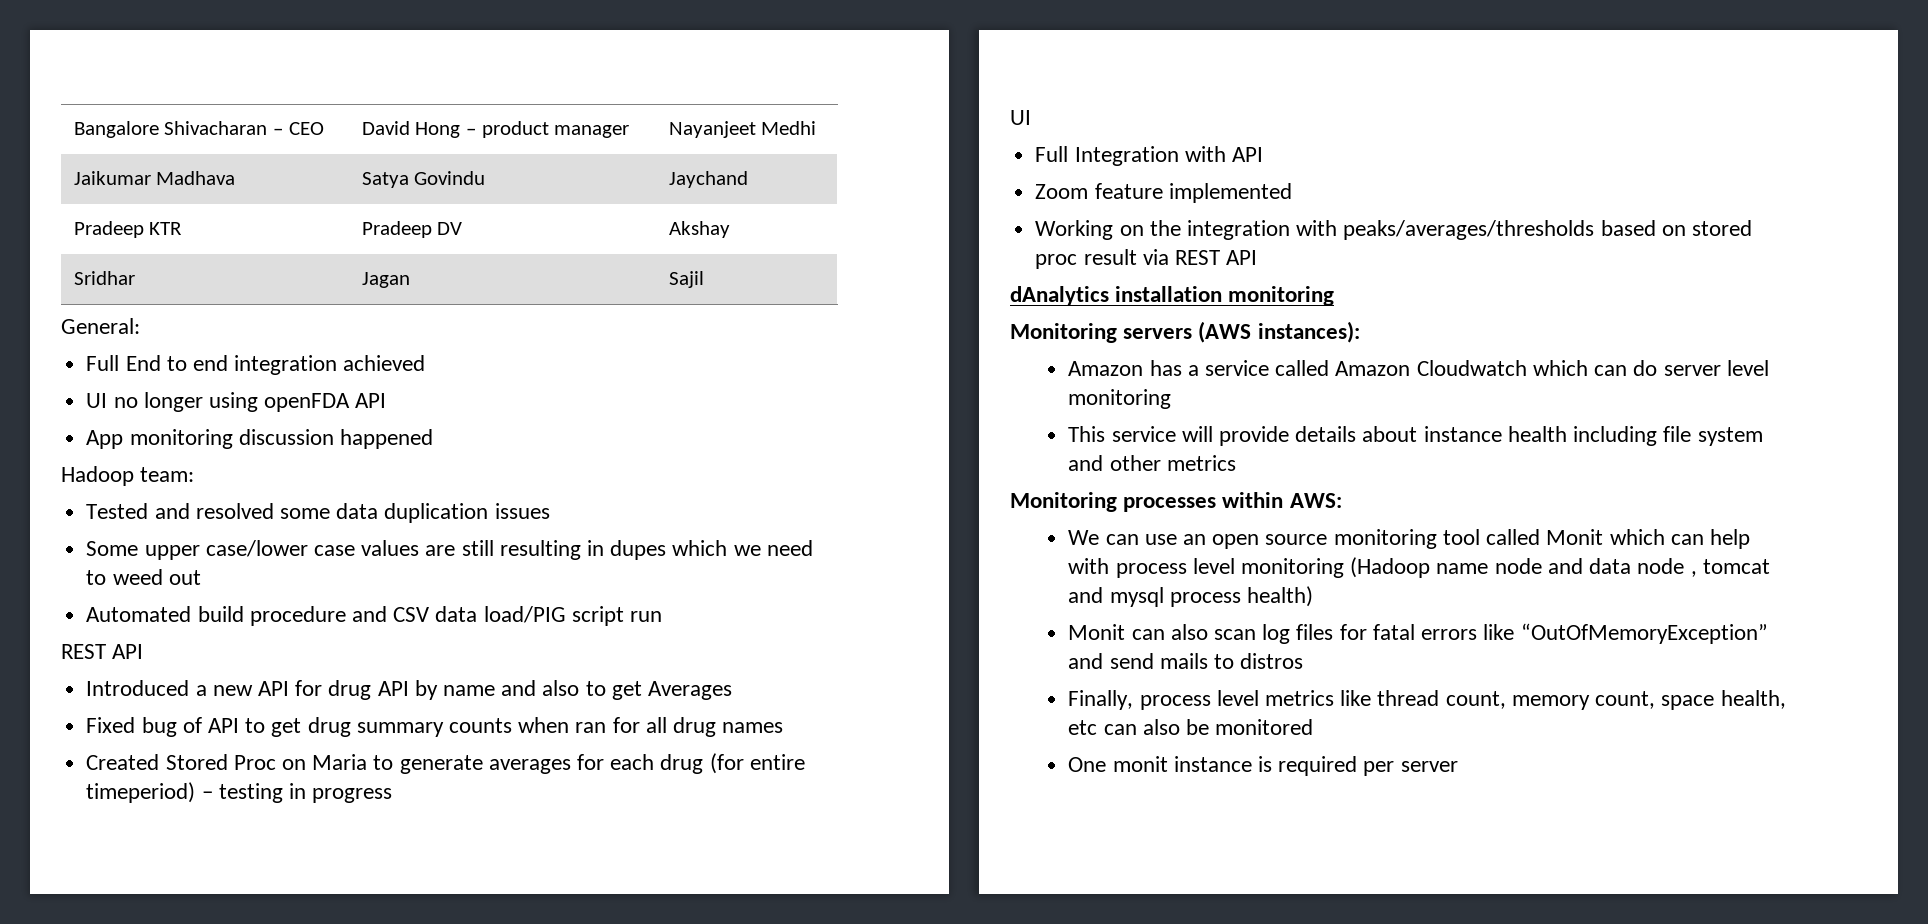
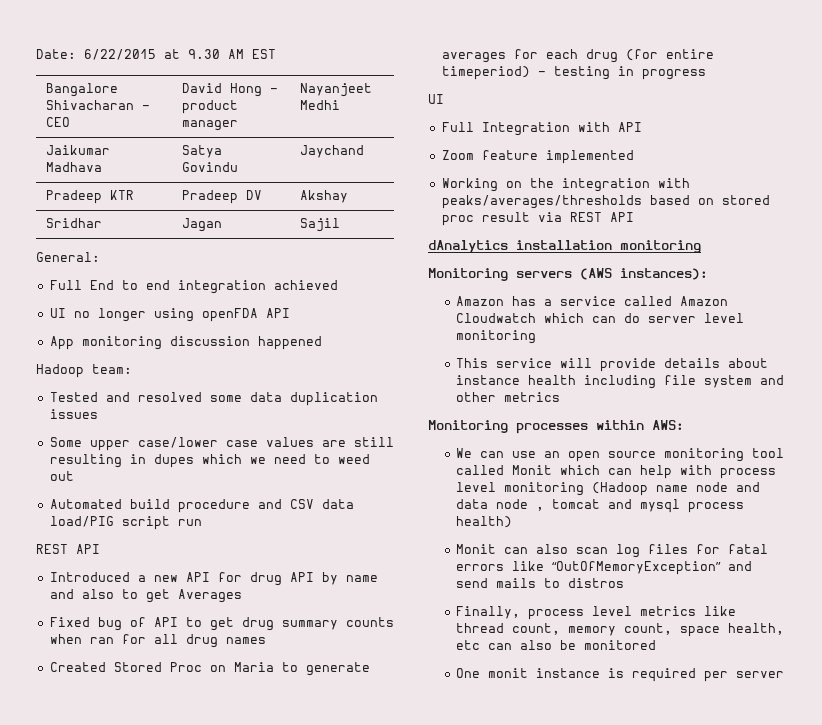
+ Date: 6/22/2015 at 9.30 AM EST

